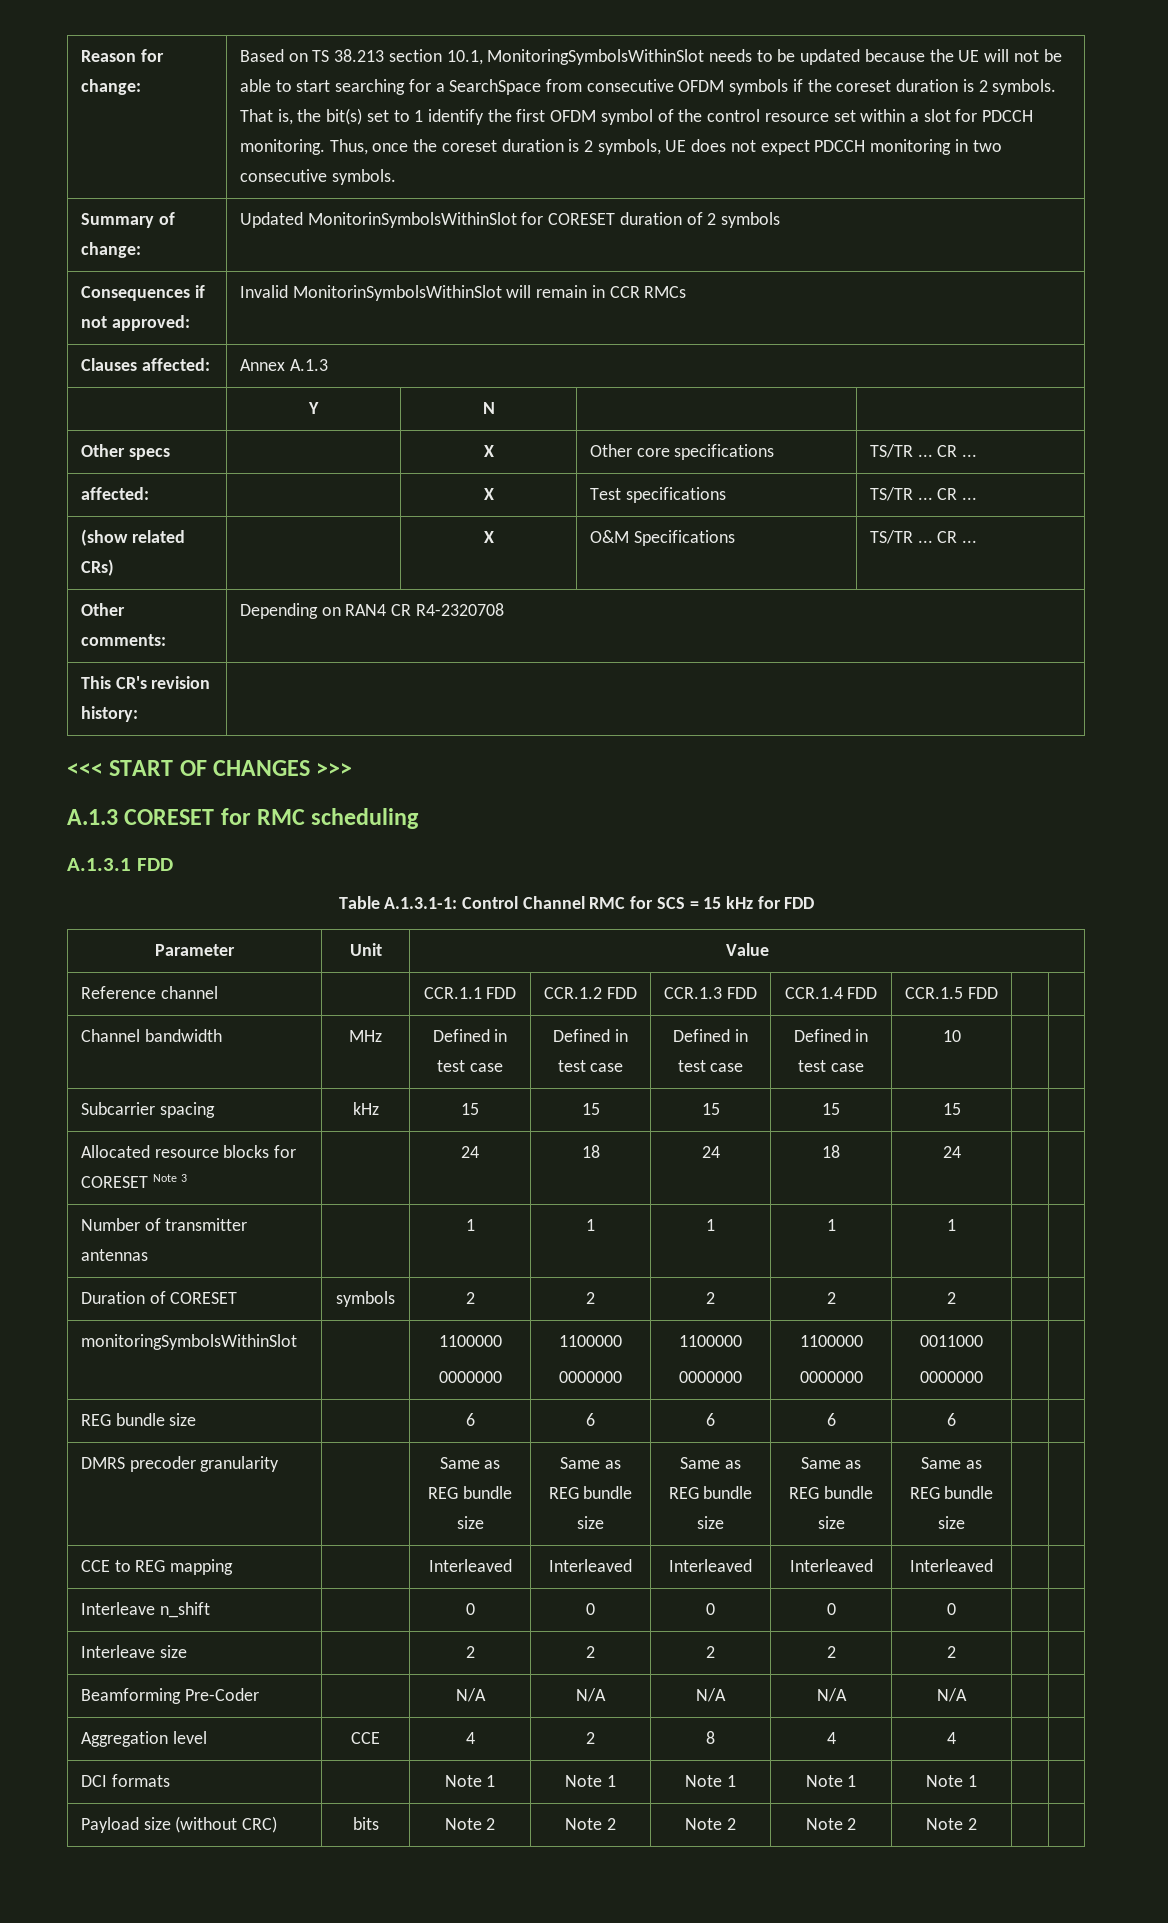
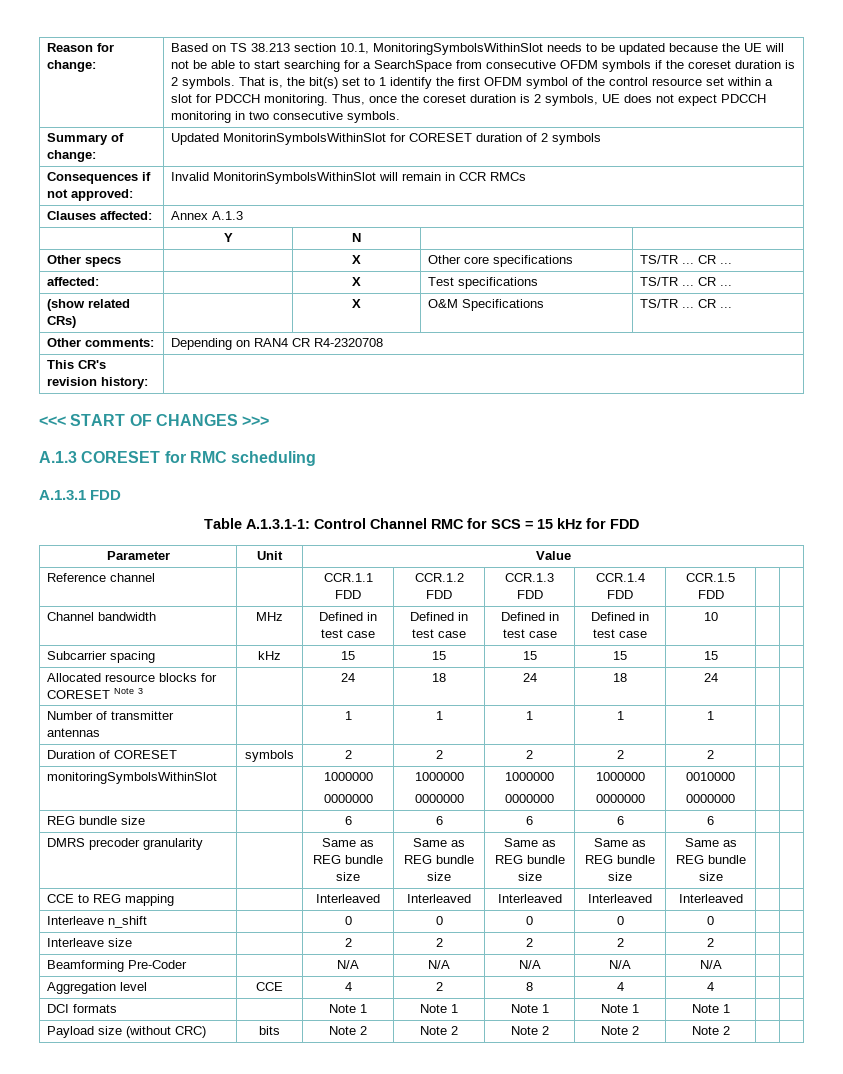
- monitoringSymbolsWithinSlot | | 1100000
- 0000000 | 1100000
- 0000000 | 1100000
- 0000000 | 1100000
- 0000000 | 0011000
+ monitoringSymbolsWithinSlot | | 1000000
+ 0000000 | 1000000
+ 0000000 | 1000000
+ 0000000 | 1000000
+ 0000000 | 0010000

